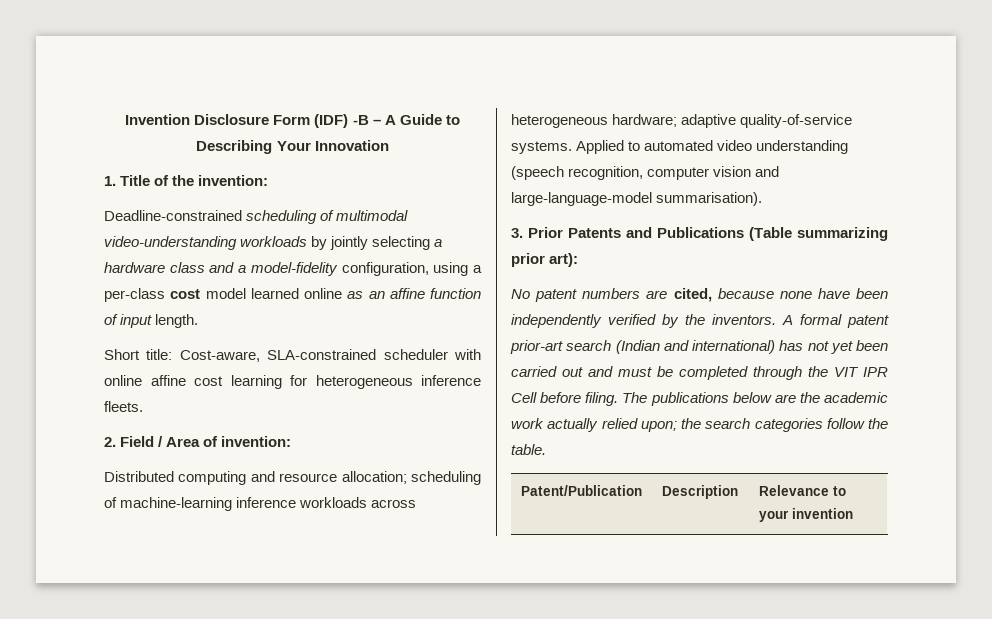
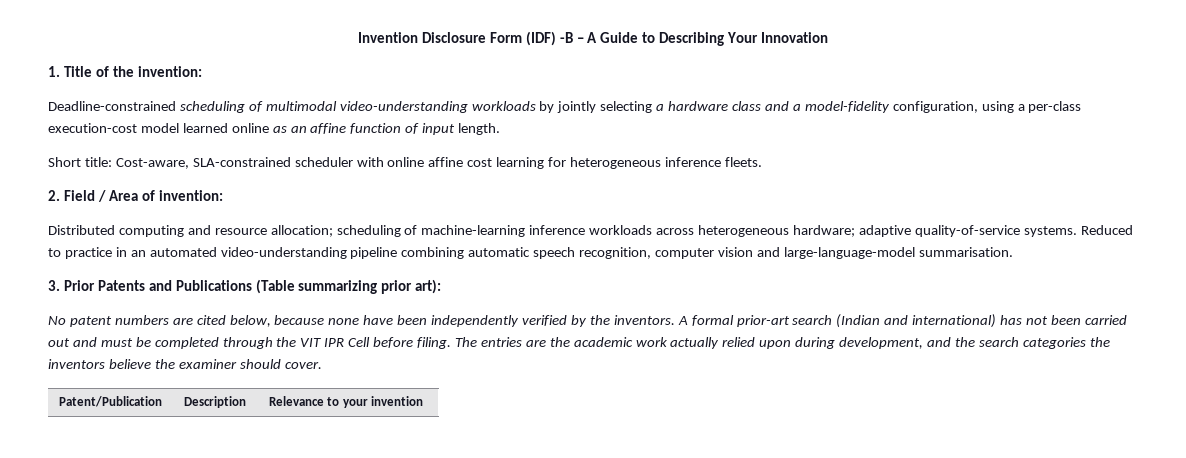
- Deadline-constrained scheduling of multimodal video-understanding workloads by jointly selecting a hardware class and a model-fidelity configuration, using a per-class cost model learned online as an affine function of input length.
+ Deadline-constrained scheduling of multimodal video-understanding workloads by jointly selecting a hardware class and a model-fidelity configuration, using a per-class execution-cost model learned online as an affine function of input length.
- Applied to automated video understanding (speech recognition, computer vision and large-language-model summarisation).
+ Reduced to practice in an automated video-understanding pipeline combining automatic speech recognition, computer vision and large-language-model summarisation.
- No patent numbers are cited, because none have been independently verified by the inventors.
+ No patent numbers are cited below, because none have been independently verified by the inventors.
- A formal patent prior-art search (Indian and international) has not yet been carried out and must be completed through the VIT IPR Cell before filing.
+ A formal prior-art search (Indian and international) has not been carried out and must be completed through the VIT IPR Cell before filing.
- The publications below are the academic work actually relied upon; the search categories follow the table.
+ The entries are the academic work actually relied upon during development, and the search categories the inventors believe the examiner should cover.

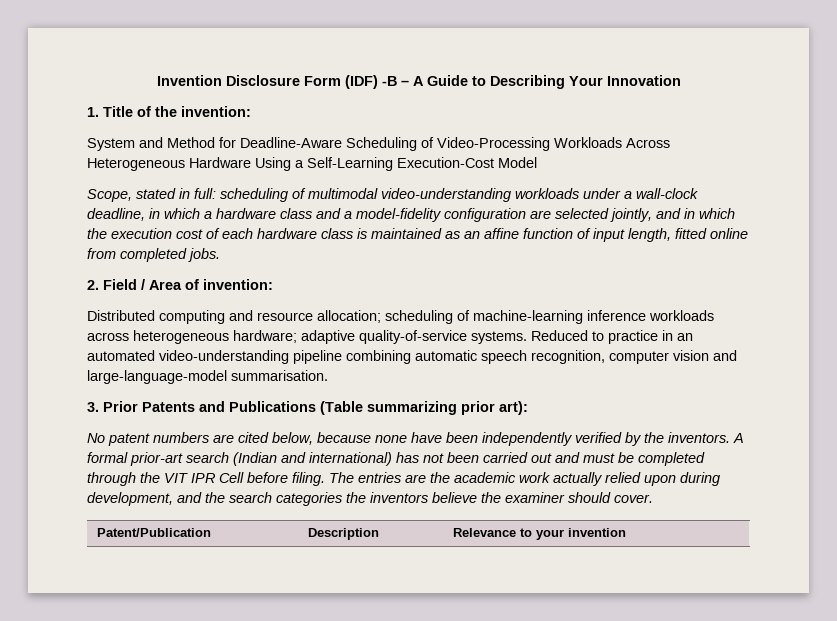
- Deadline-constrained scheduling of multimodal video-understanding workloads by jointly selecting a hardware class and a model-fidelity configuration, using a per-class execution-cost model learned online as an affine function of input length.
- Short title: Cost-aware, SLA-constrained scheduler with online affine cost learning for heterogeneous inference fleets.
+ System and Method for Deadline-Aware Scheduling of Video-Processing Workloads Across Heterogeneous Hardware Using a Self-Learning Execution-Cost Model
+ Scope, stated in full: scheduling of multimodal video-understanding workloads under a wall-clock deadline, in which a hardware class and a model-fidelity configuration are selected jointly, and in which the execution cost of each hardware class is maintained as an affine function of input length, fitted online from completed jobs.

